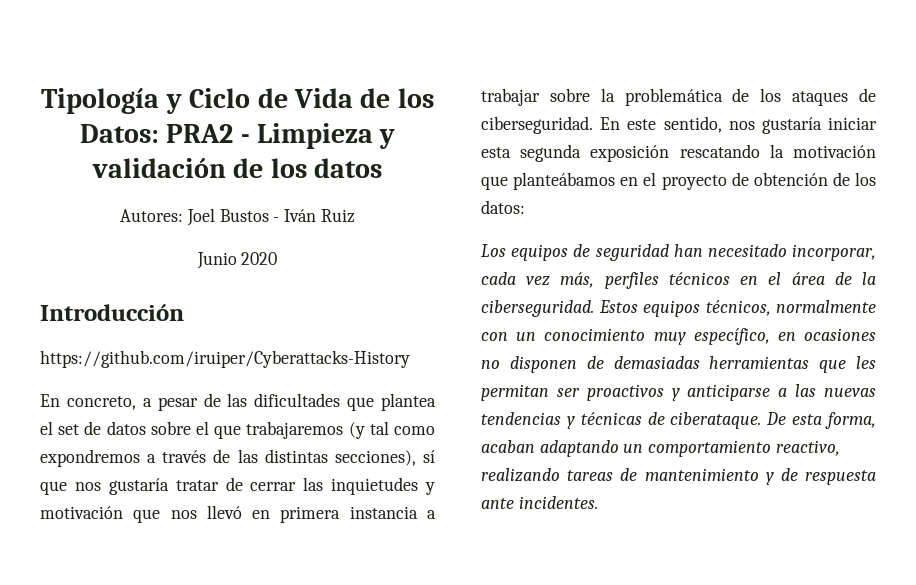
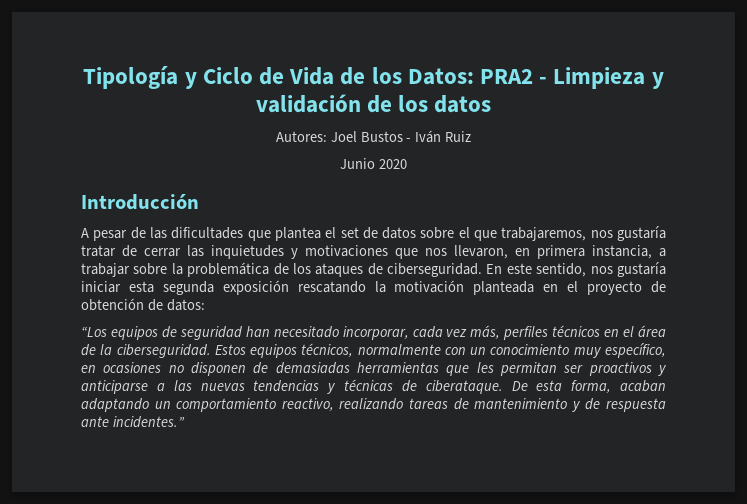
- https://github.com/iruiper/Cyberattacks-History
- En concreto, a pesar de las dificultades que plantea el set de datos sobre el que trabajaremos (y tal como expondremos a través de las distintas secciones), sí que nos gustaría tratar de cerrar las inquietudes y motivación que nos llevó en primera instancia a trabajar sobre la problemática de los ataques de ciberseguridad.
+ A pesar de las dificultades que plantea el set de datos sobre el que trabajaremos, nos gustaría tratar de cerrar las inquietudes y motivaciones que nos llevaron, en primera instancia, a trabajar sobre la problemática de los ataques de ciberseguridad.
- En este sentido, nos gustaría iniciar esta segunda exposición rescatando la motivación que planteábamos en el proyecto de obtención de los datos:
+ En este sentido, nos gustaría iniciar esta segunda exposición rescatando la motivación planteada en el proyecto de obtención de datos:
- Los equipos de seguridad han necesitado incorporar, cada vez más, perfiles técnicos en el área de la ciberseguridad.
+ “Los equipos de seguridad han necesitado incorporar, cada vez más, perfiles técnicos en el área de la ciberseguridad.
- De esta forma, acaban adaptando un comportamiento reactivo, realizando tareas de mantenimiento y de respuesta ante incidentes.
+ De esta forma, acaban adaptando un comportamiento reactivo, realizando tareas de mantenimiento y de respuesta ante incidentes.”

